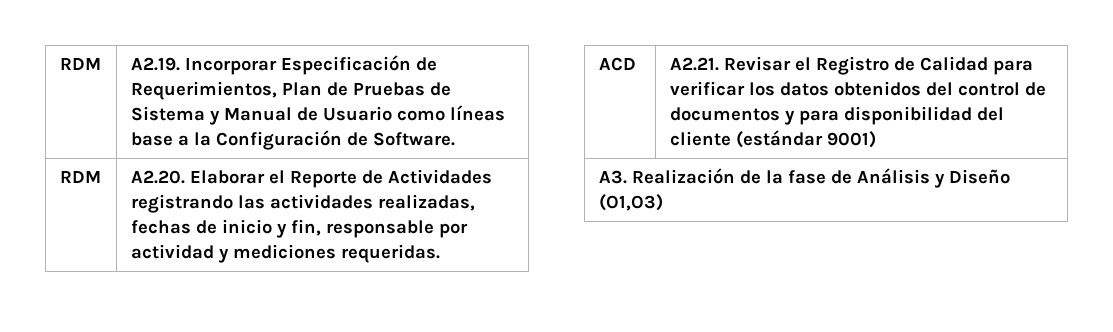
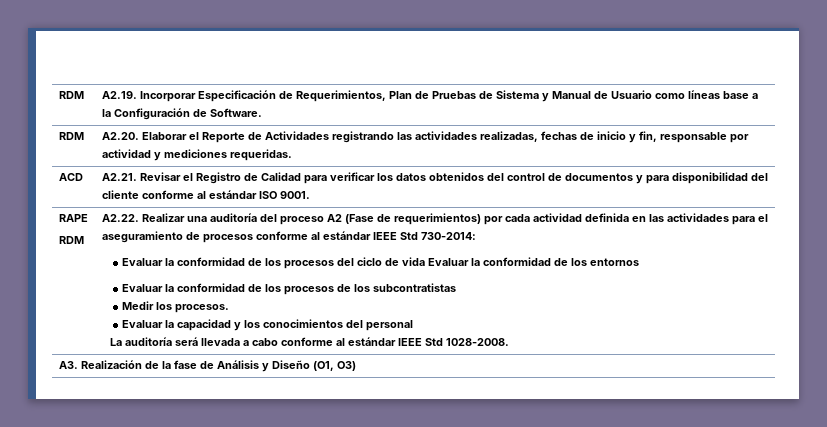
- ACD | A2.21. Revisar el Registro de Calidad para verificar los datos obtenidos del control de documentos y para disponibilidad del cliente (estándar 9001)
+ ACD | A2.21. Revisar el Registro de Calidad para verificar los datos obtenidos del control de documentos y para disponibilidad del cliente conforme al estándar ISO 9001.
+ RAPE
+ RDM | A2.22. Realizar una auditoría del proceso A2 (Fase de requerimientos) por cada actividad definida en las actividades para el aseguramiento de procesos conforme al estándar IEEE Std 730-2014:
+ Evaluar la conformidad de los procesos del ciclo de vida Evaluar la conformidad de los entornos
+ Evaluar la conformidad de los procesos de los subcontratistas
+ Medir los procesos.
+ Evaluar la capacidad y los conocimientos del personal
+ La auditoría será llevada a cabo conforme al estándar IEEE Std 1028-2008.
- A3. Realización de la fase de Análisis y Diseño (O1,O3)
+ A3. Realización de la fase de Análisis y Diseño (O1, O3)

